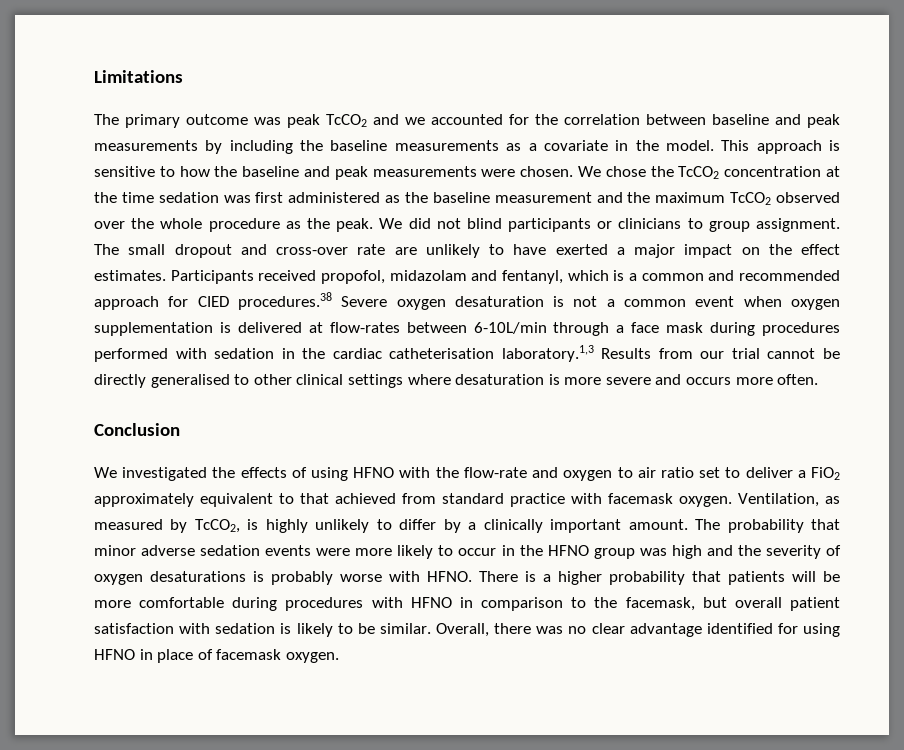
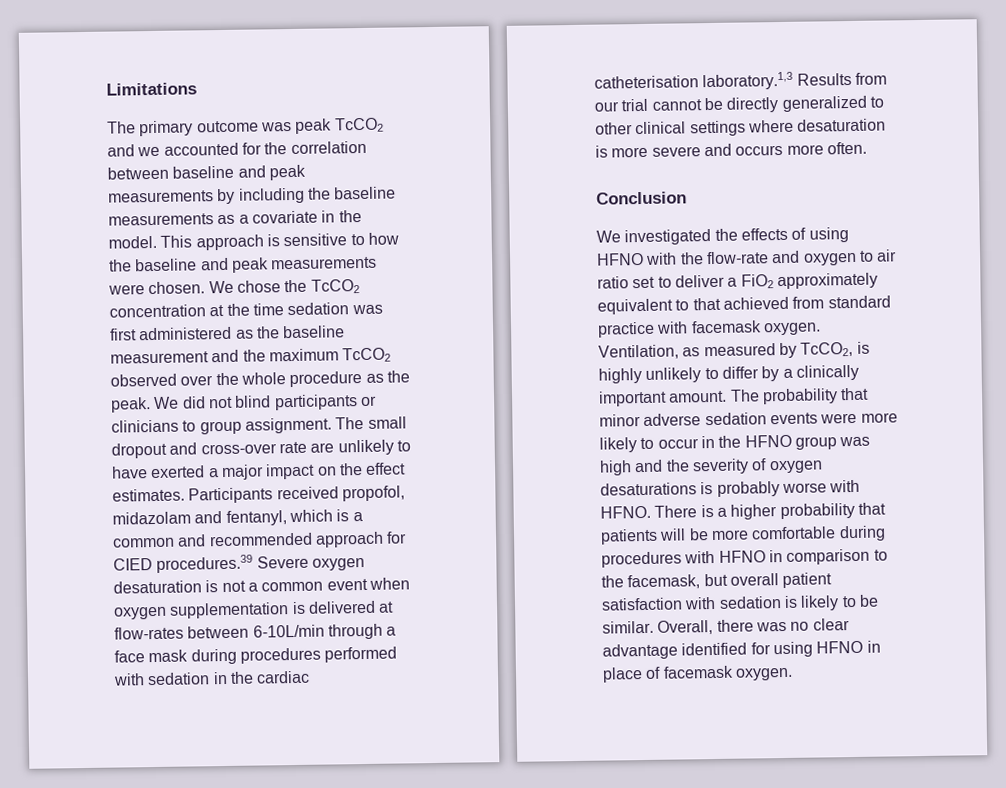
- Participants received propofol, midazolam and fentanyl, which is a common and recommended approach for CIED procedures.38 Severe oxygen desaturation is not a common event when oxygen supplementation is delivered at flow-rates between 6-10L/min through a face mask during procedures performed with sedation in the cardiac catheterisation laboratory.1,3 Results from our trial cannot be directly generalised to other clinical settings where desaturation is more severe and occurs more often.
+ Participants received propofol, midazolam and fentanyl, which is a common and recommended approach for CIED procedures.39 Severe oxygen desaturation is not a common event when oxygen supplementation is delivered at flow-rates between 6-10L/min through a face mask during procedures performed with sedation in the cardiac catheterisation laboratory.1,3 Results from our trial cannot be directly generalized to other clinical settings where desaturation is more severe and occurs more often.

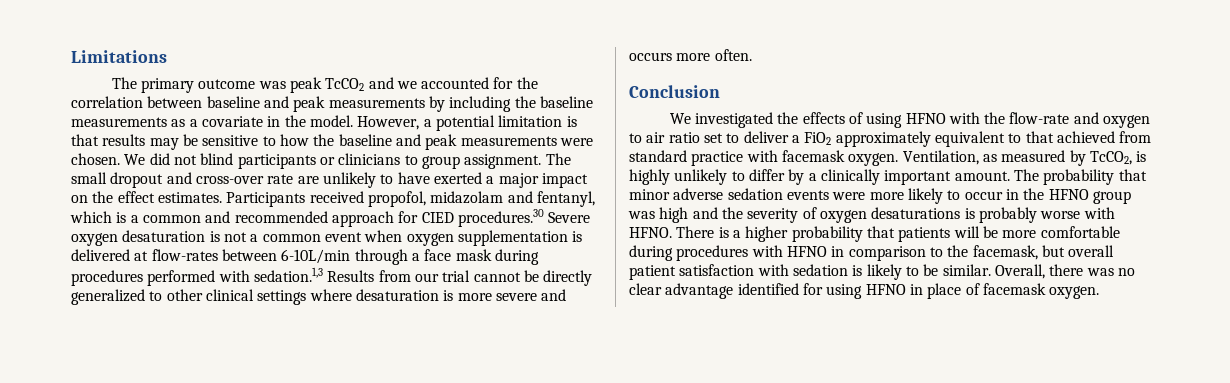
- This approach is sensitive to how the baseline and peak measurements were chosen.
+ However, a potential limitation is that results may be sensitive to how the baseline and peak measurements were chosen.
- We chose the TcCO2 concentration at the time sedation was first administered as the baseline measurement and the maximum TcCO2 observed over the whole procedure as the peak. We did not blind participants or clinicians to group assignment.
+ We did not blind participants or clinicians to group assignment.
- Participants received propofol, midazolam and fentanyl, which is a common and recommended approach for CIED procedures.39 Severe oxygen desaturation is not a common event when oxygen supplementation is delivered at flow-rates between 6-10L/min through a face mask during procedures performed with sedation in the cardiac catheterisation laboratory.1,3 Results from our trial cannot be directly generalized to other clinical settings where desaturation is more severe and occurs more often.
+ Participants received propofol, midazolam and fentanyl, which is a common and recommended approach for CIED procedures.30 Severe oxygen desaturation is not a common event when oxygen supplementation is delivered at flow-rates between 6-10L/min through a face mask during procedures performed with sedation.1,3 Results from our trial cannot be directly generalized to other clinical settings where desaturation is more severe and occurs more often.

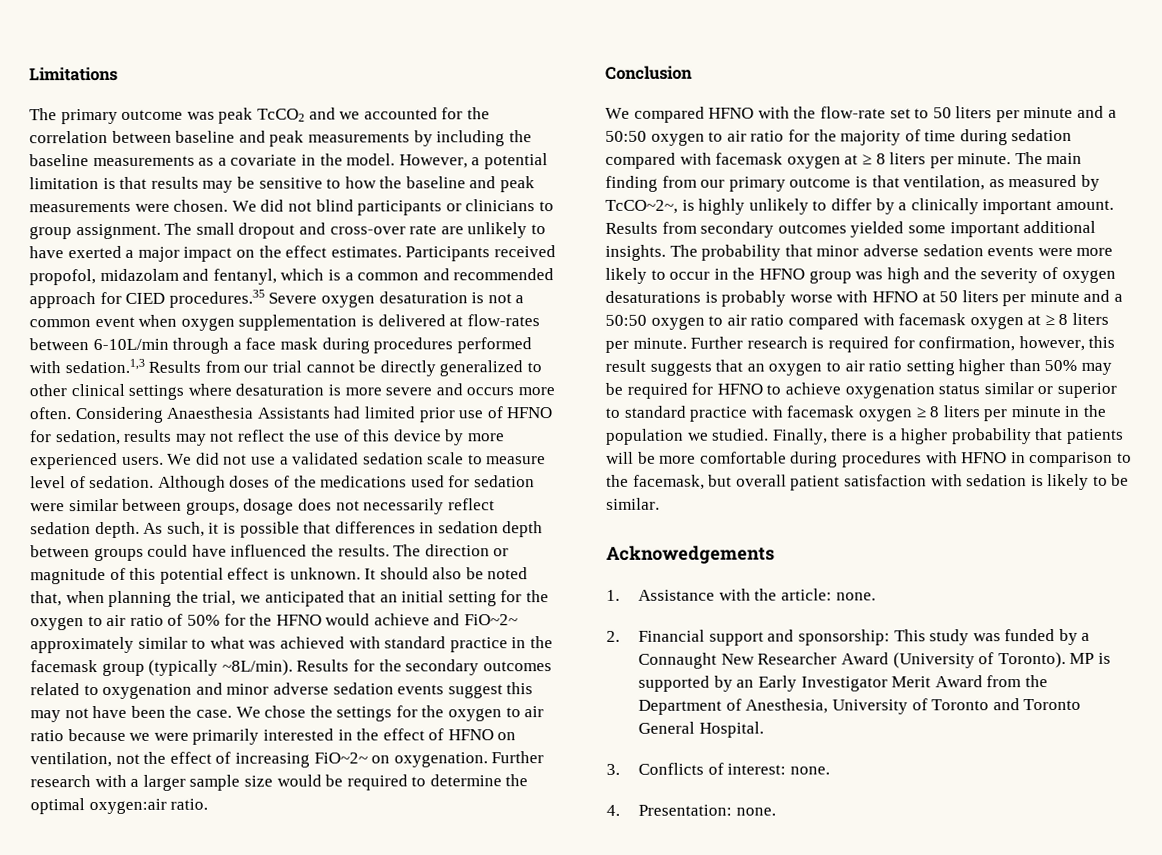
- Participants received propofol, midazolam and fentanyl, which is a common and recommended approach for CIED procedures.30 Severe oxygen desaturation is not a common event when oxygen supplementation is delivered at flow-rates between 6-10L/min through a face mask during procedures performed with sedation.1,3 Results from our trial cannot be directly generalized to other clinical settings where desaturation is more severe and occurs more often.
+ Participants received propofol, midazolam and fentanyl, which is a common and recommended approach for CIED procedures.35 Severe oxygen desaturation is not a common event when oxygen supplementation is delivered at flow-rates between 6-10L/min through a face mask during procedures performed with sedation.1,3 Results from our trial cannot be directly generalized to other clinical settings where desaturation is more severe and occurs more often. Considering Anaesthesia Assistants had limited prior use of HFNO for sedation, results may not reflect the use of this device by more experienced users. We did not use a validated sedation scale to measure level of sedation. Although doses of the medications used for sedation were similar between groups, dosage does not necessarily reflect sedation depth. As such, it is possible that differences in sedation depth between groups could have influenced the results. The direction or magnitude of this potential effect is unknown. It should also be noted that, when planning the trial, we anticipated that an initial setting for the oxygen to air ratio of 50% for the HFNO would achieve and FiO~2~ approximately similar to what was achieved with standard practice in the facemask group (typically ~8L/min). Results for the secondary outcomes related to oxygenation and minor adverse sedation events suggest this may not have been the case. We chose the settings for the oxygen to air ratio because we were primarily interested in the effect of HFNO on ventilation, not the effect of increasing FiO~2~ on oxygenation. Further research with a larger sample size would be required to determine the optimal oxygen:air ratio.
  Conclusion
- We investigated the effects of using HFNO with the flow-rate and oxygen to air ratio set to deliver a FiO2 approximately equivalent to that achieved from standard practice with facemask oxygen. Ventilation, as measured by TcCO2, is highly unlikely to differ by a clinically important amount.
+ We compared HFNO with the flow-rate set to 50 liters per minute and a 50:50 oxygen to air ratio for the majority of time during sedation compared with facemask oxygen at ≥ 8 liters per minute. The main finding from our primary outcome is that ventilation, as measured by TcCO~2~, is highly unlikely to differ by a clinically important amount.
+ Results from secondary outcomes yielded some important additional insights.
- The probability that minor adverse sedation events were more likely to occur in the HFNO group was high and the severity of oxygen desaturations is probably worse with HFNO. There is a higher probability that patients will be more comfortable during procedures with HFNO in comparison to the facemask, but overall patient satisfaction with sedation is likely to be similar. Overall, there was no clear advantage identified for using HFNO in place of facemask oxygen.
+ The probability that minor adverse sedation events were more likely to occur in the HFNO group was high and the severity of oxygen desaturations is probably worse with HFNO at 50 liters per minute and a 50:50 oxygen to air ratio compared with facemask oxygen at ≥ 8 liters per minute. Further research is required for confirmation, however, this result suggests that an oxygen to air ratio setting higher than 50% may be required for HFNO to achieve oxygenation status similar or superior to standard practice with facemask oxygen ≥ 8 liters per minute in the population we studied. Finally, there is a higher probability that patients will be more comfortable during procedures with HFNO in comparison to the facemask, but overall patient satisfaction with sedation is likely to be similar.
+ Acknowedgements
+ 1. Assistance with the article: none.
+ 2. Financial support and sponsorship: This study was funded by a Connaught New Researcher Award (University of Toronto). MP is supported by an Early Investigator Merit Award from the Department of Anesthesia, University of Toronto and Toronto General Hospital.
+ 3. Conflicts of interest: none.
+ 4. Presentation: none.

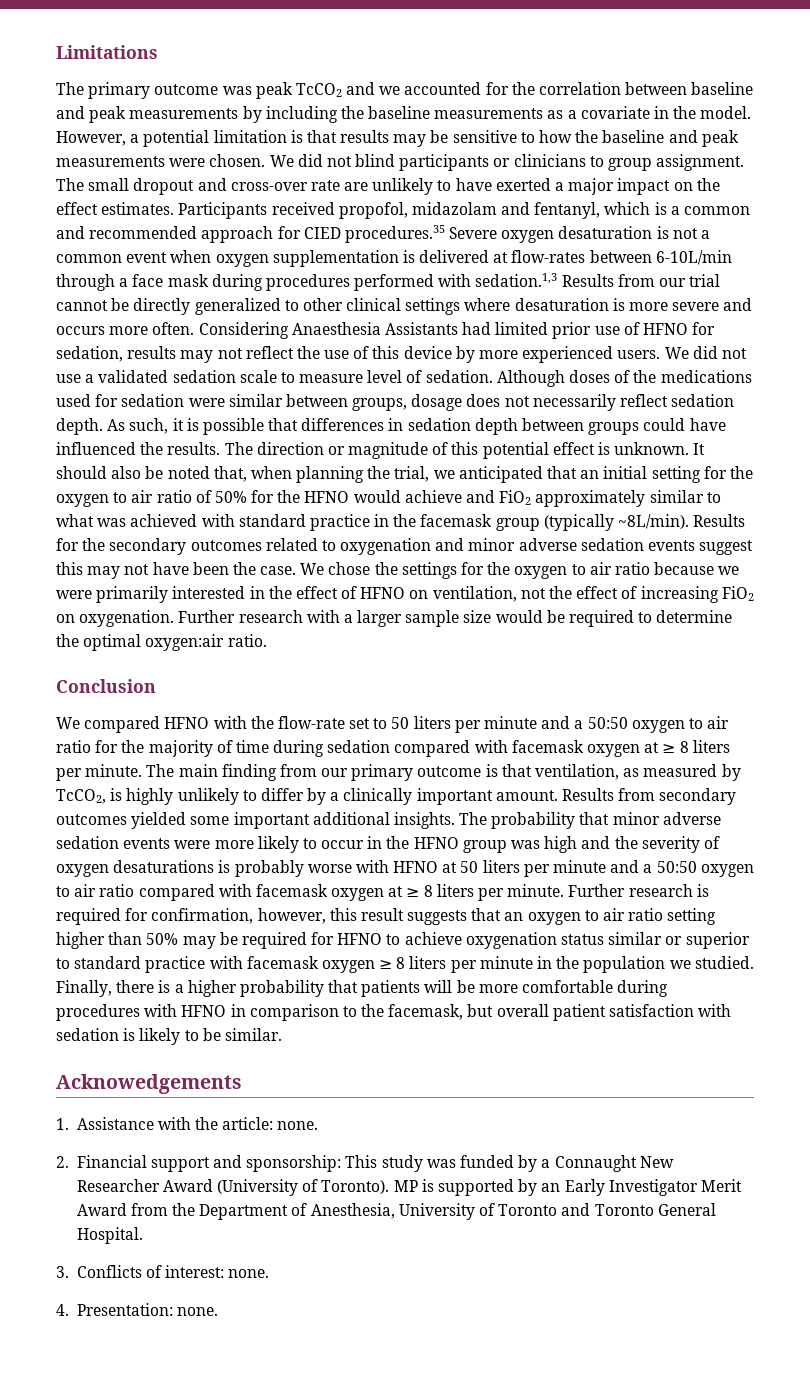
- It should also be noted that, when planning the trial, we anticipated that an initial setting for the oxygen to air ratio of 50% for the HFNO would achieve and FiO~2~ approximately similar to what was achieved with standard practice in the facemask group (typically ~8L/min).
+ It should also be noted that, when planning the trial, we anticipated that an initial setting for the oxygen to air ratio of 50% for the HFNO would achieve and FiO2 approximately similar to what was achieved with standard practice in the facemask group (typically ~8L/min).
- We chose the settings for the oxygen to air ratio because we were primarily interested in the effect of HFNO on ventilation, not the effect of increasing FiO~2~ on oxygenation.
+ We chose the settings for the oxygen to air ratio because we were primarily interested in the effect of HFNO on ventilation, not the effect of increasing FiO2 on oxygenation.
- The main finding from our primary outcome is that ventilation, as measured by TcCO~2~, is highly unlikely to differ by a clinically important amount.
+ The main finding from our primary outcome is that ventilation, as measured by TcCO2, is highly unlikely to differ by a clinically important amount.

